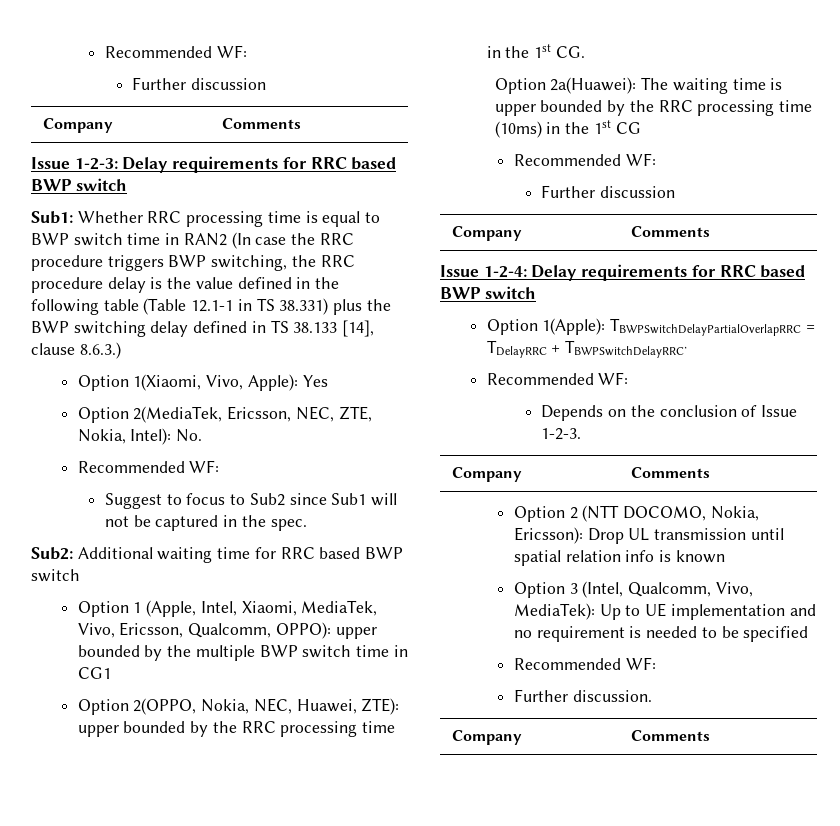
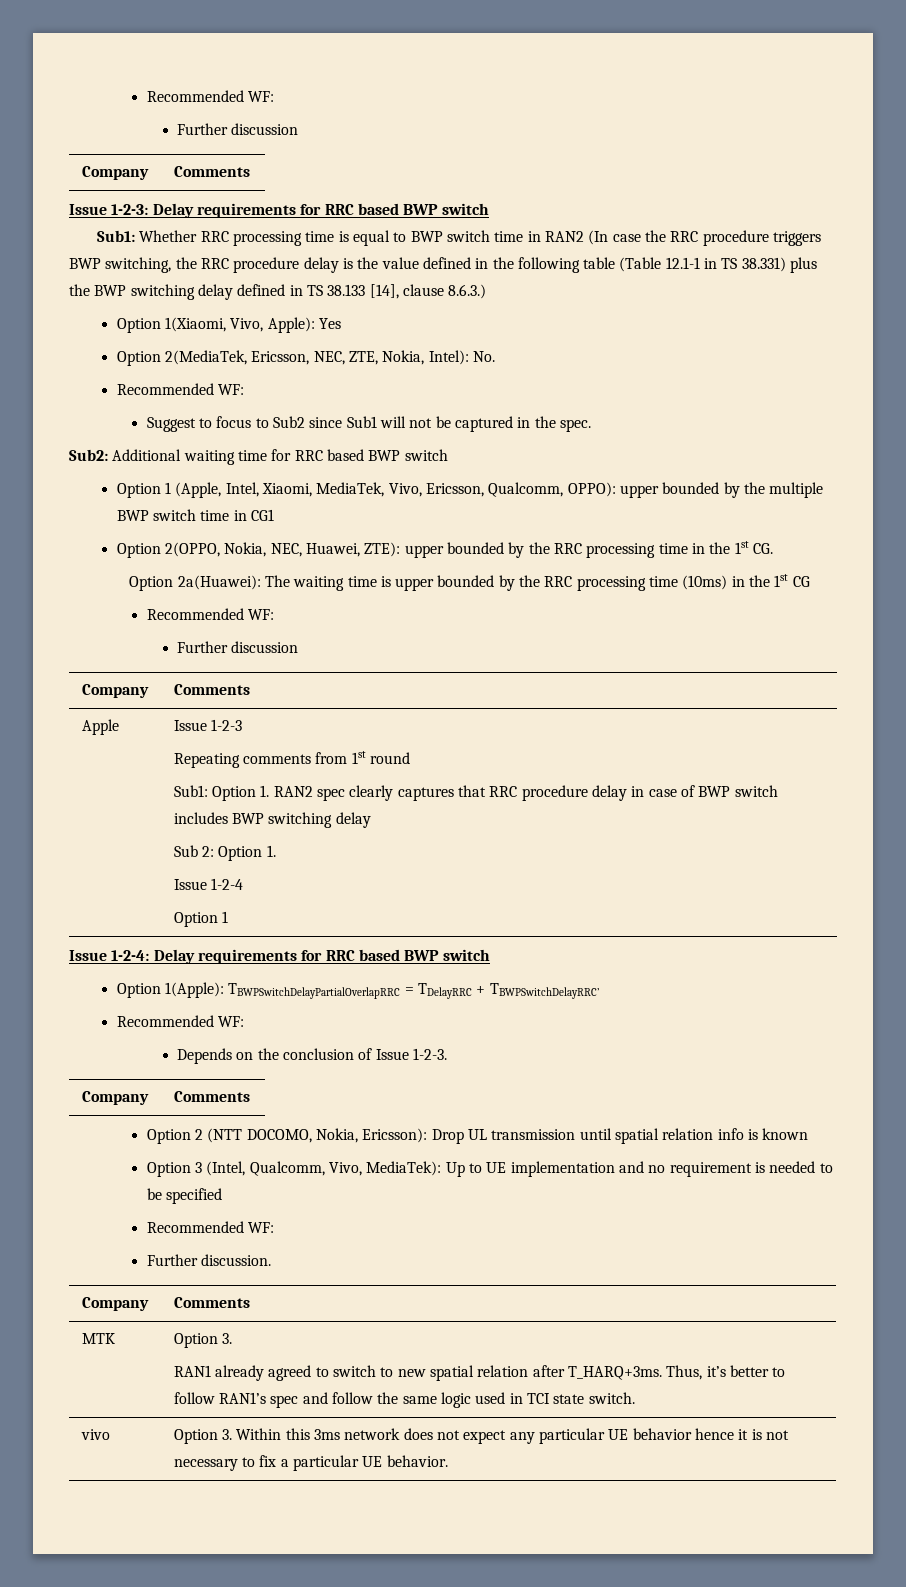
+ Apple | Issue 1-2-3
+ Repeating comments from 1st round
+ Sub1: Option 1. RAN2 spec clearly captures that RRC procedure delay in case of BWP switch includes BWP switching delay
+ Sub 2: Option 1.
+ Issue 1-2-4
+ Option 1
+ MTK | Option 3.
+ RAN1 already agreed to switch to new spatial relation after T_HARQ+3ms. Thus, it’s better to follow RAN1’s spec and follow the same logic used in TCI state switch.
+ vivo | Option 3. Within this 3ms network does not expect any particular UE behavior hence it is not necessary to fix a particular UE behavior.

